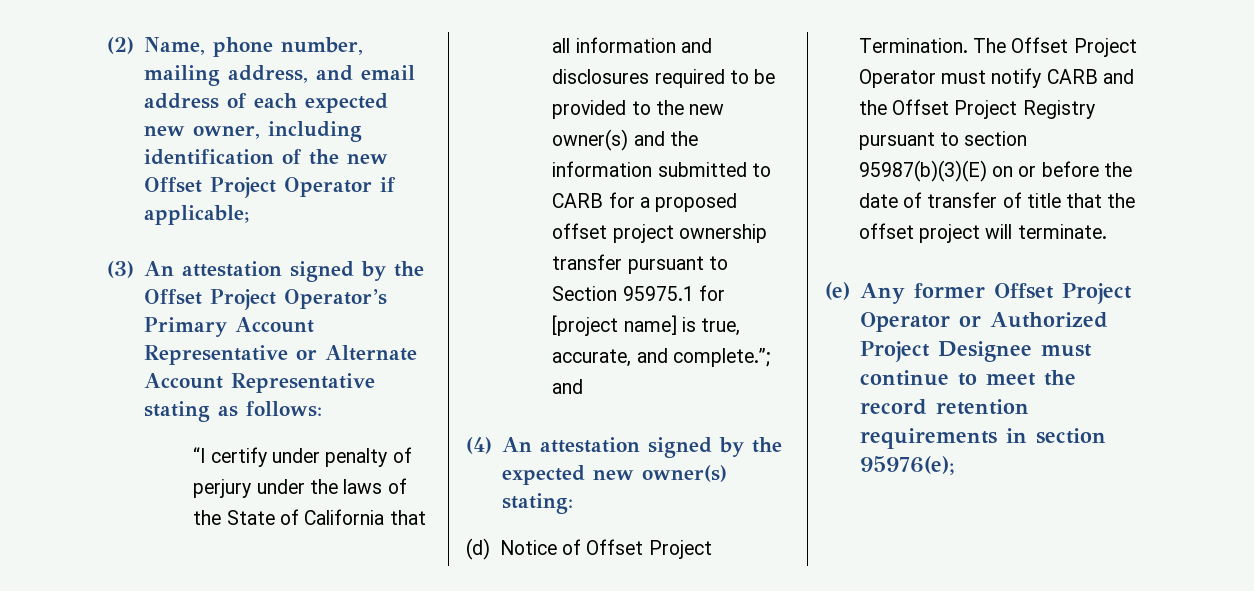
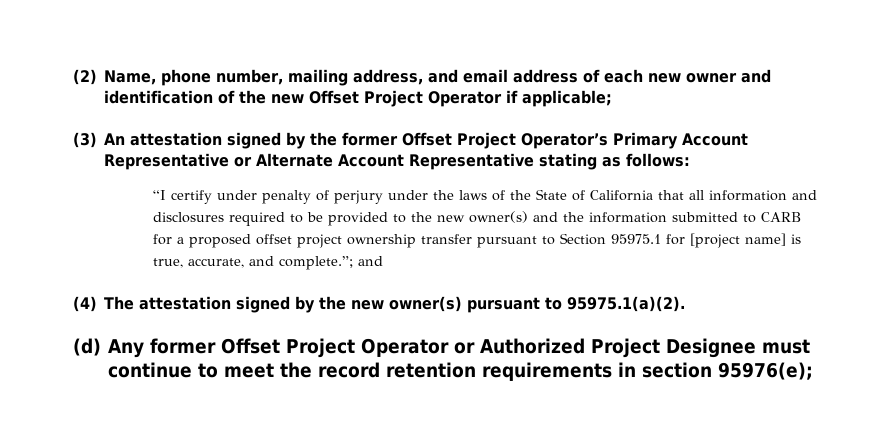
- (2) Name, phone number, mailing address, and email address of each expected new owner, including identification of the new Offset Project Operator if applicable;
+ (2) Name, phone number, mailing address, and email address of each new owner and identification of the new Offset Project Operator if applicable;
- (3) An attestation signed by the Offset Project Operator’s Primary Account Representative or Alternate Account Representative stating as follows:
+ (3) An attestation signed by the former Offset Project Operator’s Primary Account Representative or Alternate Account Representative stating as follows:
- (4) An attestation signed by the expected new owner(s) stating:
- (d) Notice of Offset Project Termination. The Offset Project Operator must notify CARB and the Offset Project Registry pursuant to section 95987(b)(3)(E) on or before the date of transfer of title that the offset project will terminate.
- (e) Any former Offset Project Operator or Authorized Project Designee must continue to meet the record retention requirements in section 95976(e);
+ (4) The attestation signed by the new owner(s) pursuant to 95975.1(a)(2).
+ (d) Any former Offset Project Operator or Authorized Project Designee must continue to meet the record retention requirements in section 95976(e);

